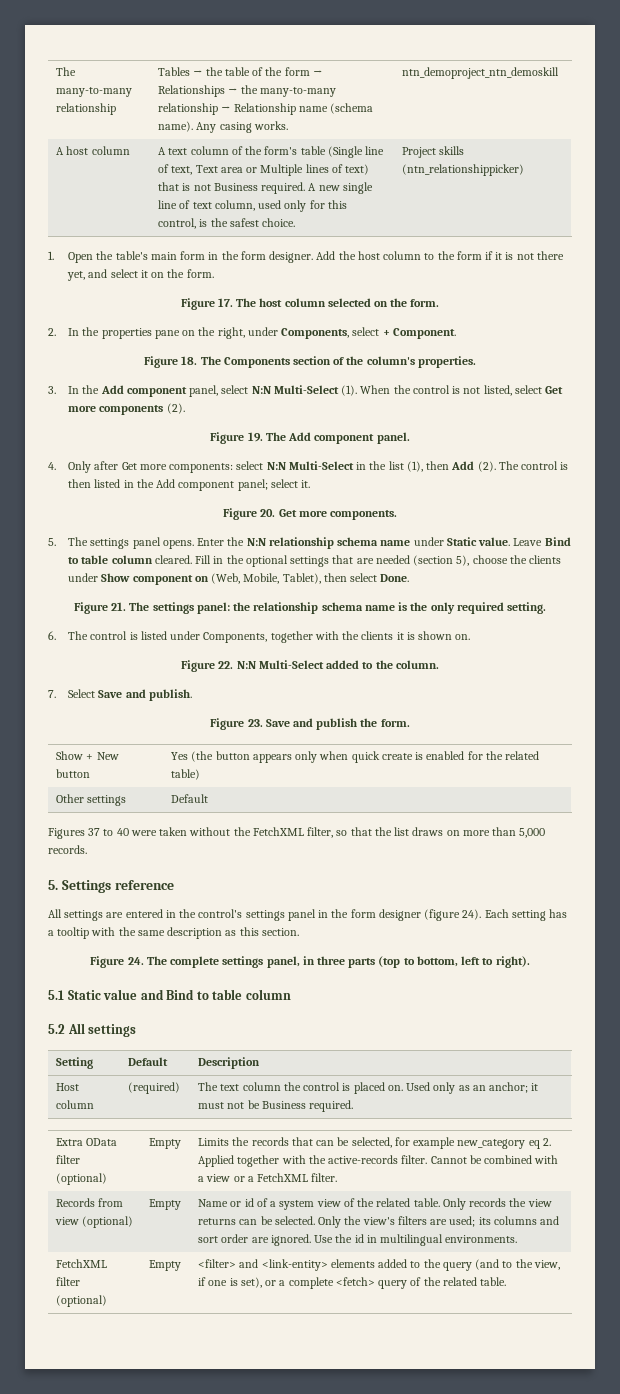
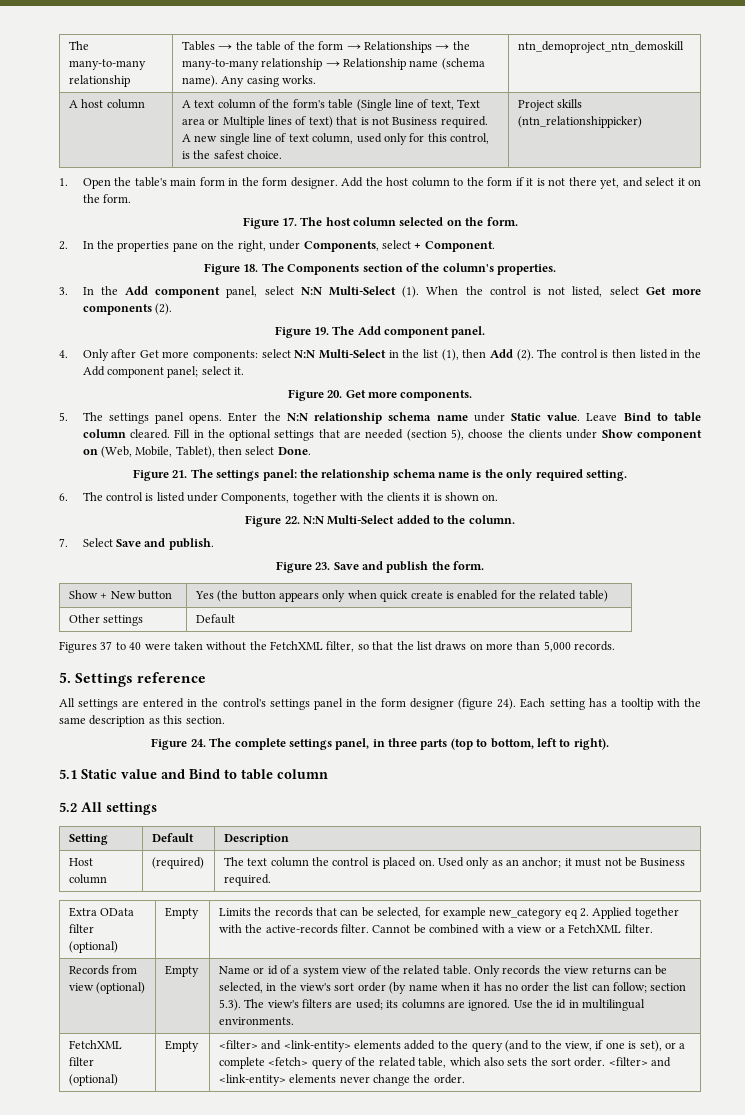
- Only records the view returns can be selected. Only the view's filters are used; its columns and sort order are ignored.
+ Only records the view returns can be selected, in the view's sort order (by name when it has no order the list can follow; section 5.3). The view's filters are used; its columns are ignored.
- <filter> and <link-entity> elements added to the query (and to the view, if one is set), or a complete <fetch> query of the related table.
+ <filter> and <link-entity> elements added to the query (and to the view, if one is set), or a complete <fetch> query of the related table, which also sets the sort order. <filter> and <link-entity> elements never change the order.

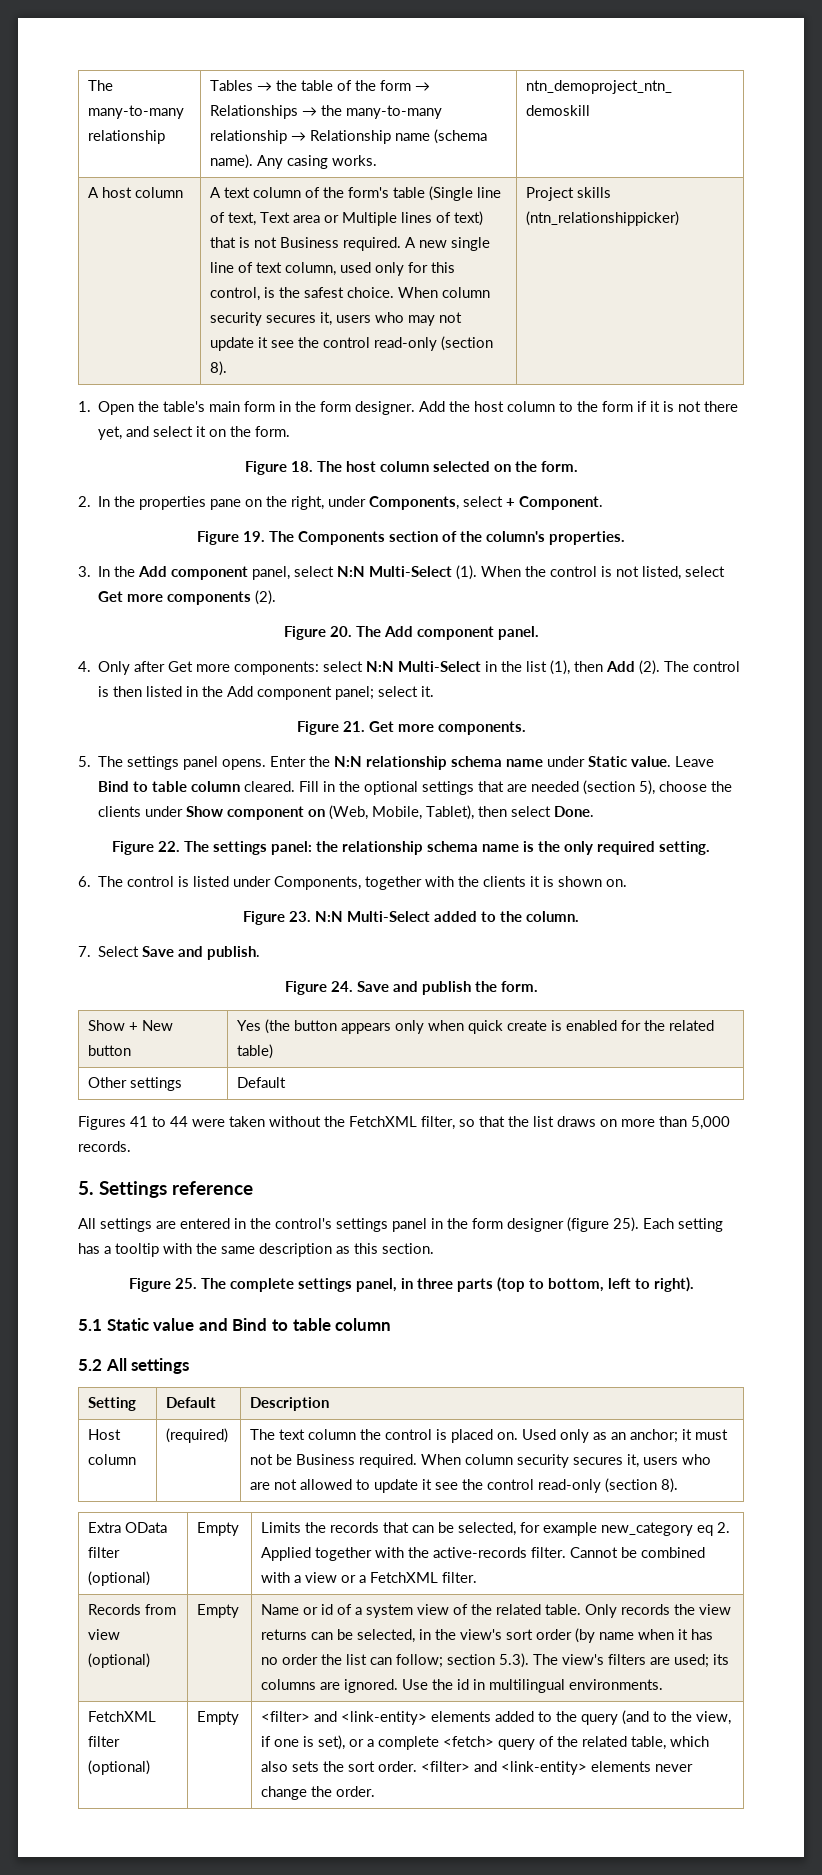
+ When column security secures it, users who may not update it see the control read-only (section 8).
- Figure 17. The host column selected on the form.
+ Figure 18. The host column selected on the form.
- Figure 18. The Components section of the column's properties.
+ Figure 19. The Components section of the column's properties.
- Figure 19. The Add component panel.
+ Figure 20. The Add component panel.
- Figure 20. Get more components.
+ Figure 21. Get more components.
- Figure 21. The settings panel: the relationship schema name is the only required setting.
+ Figure 22. The settings panel: the relationship schema name is the only required setting.
- Figure 22. N:N Multi-Select added to the column.
+ Figure 23. N:N Multi-Select added to the column.
- Figure 23. Save and publish the form.
+ Figure 24. Save and publish the form.
- Figures 37 to 40 were taken without the FetchXML filter, so that the list draws on more than 5,000 records.
+ Figures 41 to 44 were taken without the FetchXML filter, so that the list draws on more than 5,000 records.
- All settings are entered in the control's settings panel in the form designer (figure 24).
+ All settings are entered in the control's settings panel in the form designer (figure 25).
- Figure 24. The complete settings panel, in three parts (top to bottom, left to right).
+ Figure 25. The complete settings panel, in three parts (top to bottom, left to right).
+ When column security secures it, users who are not allowed to update it see the control read-only (section 8).

